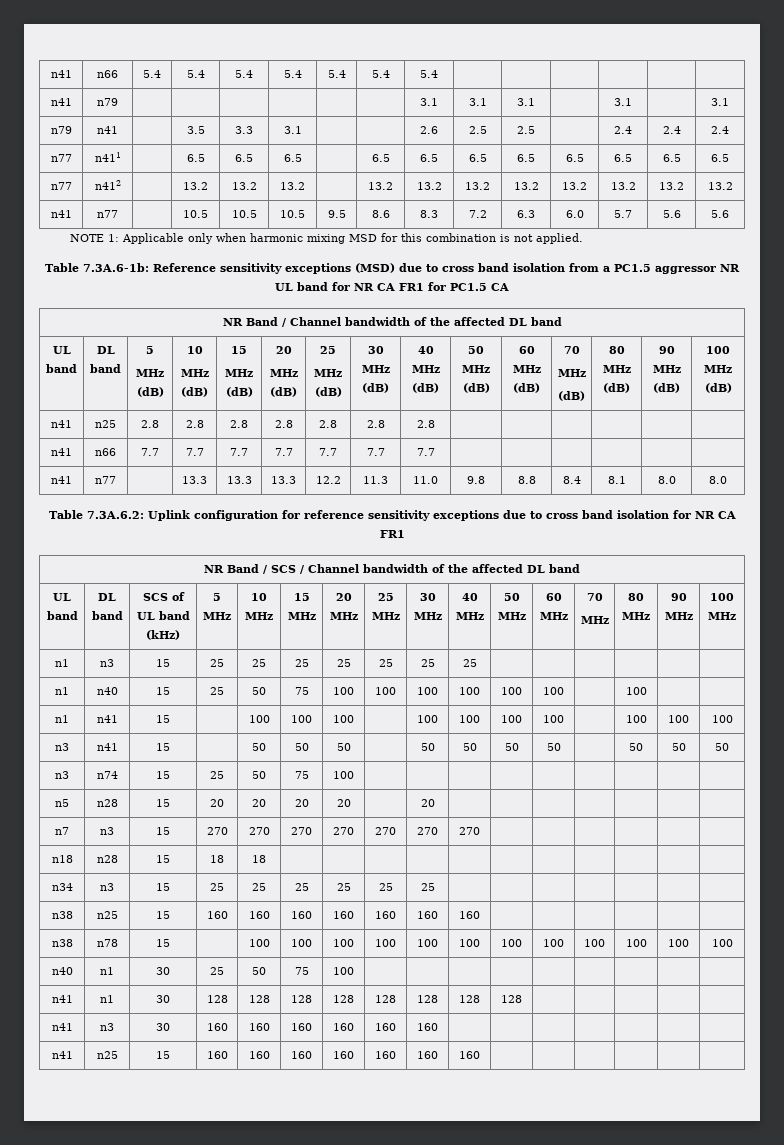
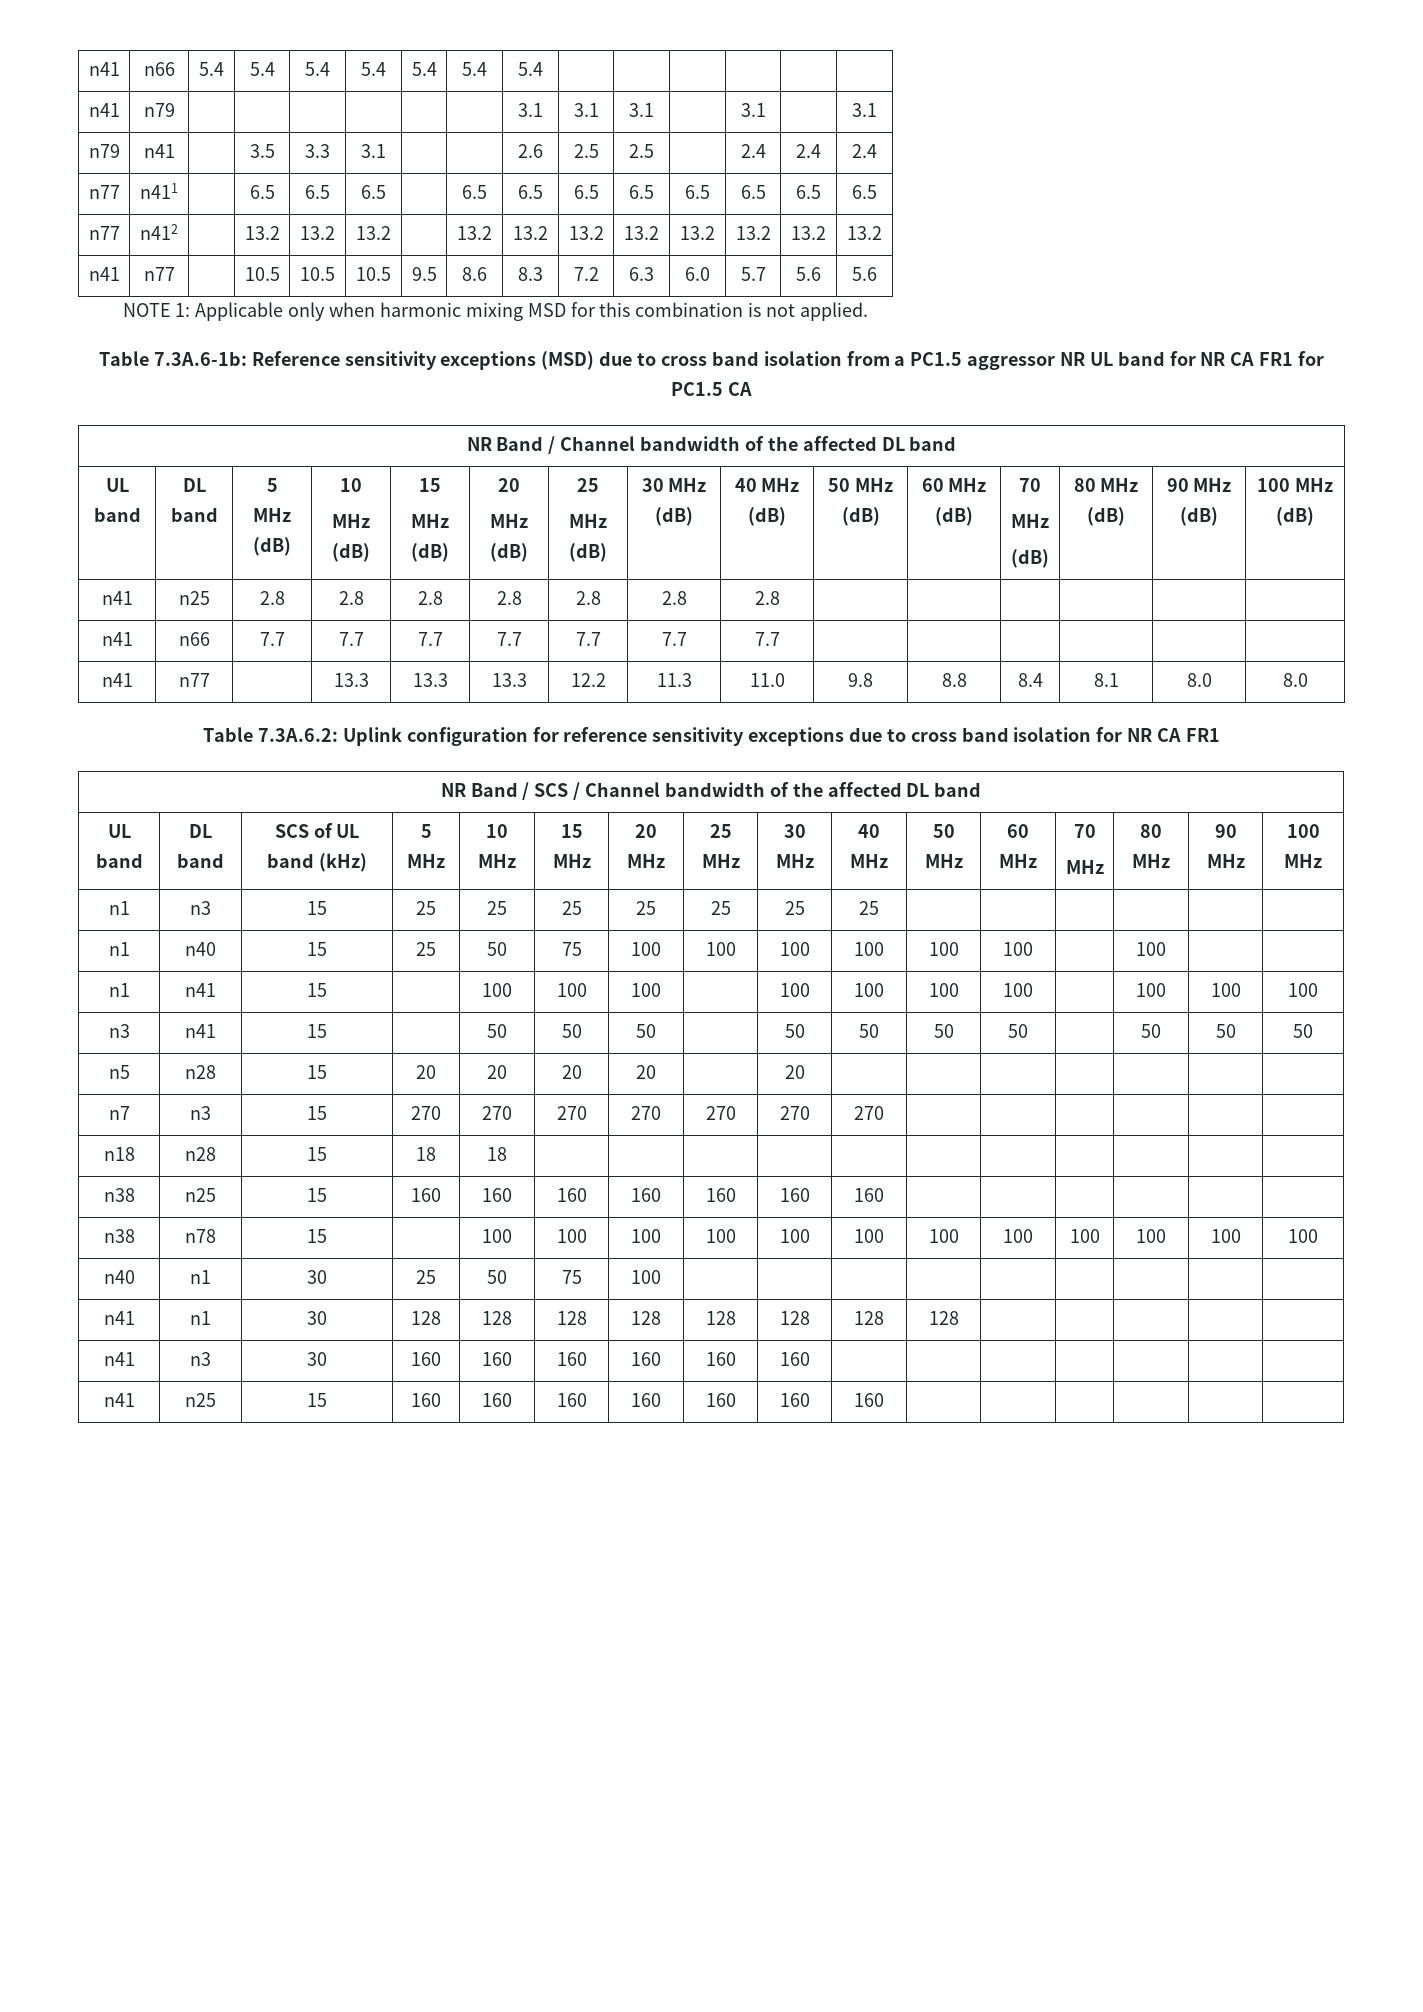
- n3 | n74 | 15 | 25 | 50 | 75 | 100 | | | | | | | | |
- n34 | n3 | 15 | 25 | 25 | 25 | 25 | 25 | 25 | | | | | | |

